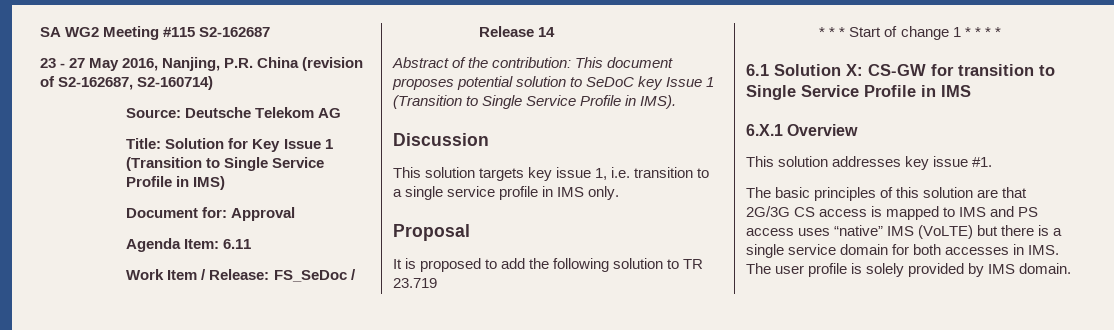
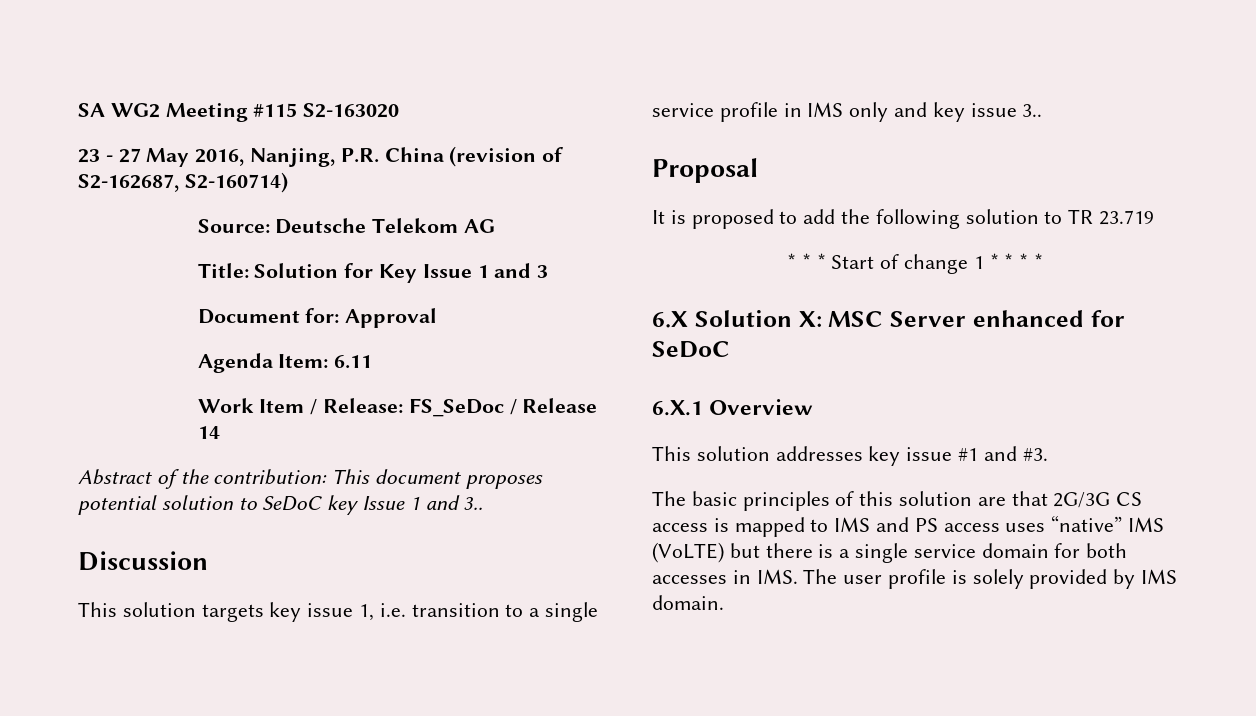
- SA WG2 Meeting #115 S2-162687
+ SA WG2 Meeting #115 S2-163020
- Title: Solution for Key Issue 1 (Transition to Single Service Profile in IMS)
+ Title: Solution for Key Issue 1 and 3
- Abstract of the contribution: This document proposes potential solution to SeDoC key Issue 1 (Transition to Single Service Profile in IMS).
+ Abstract of the contribution: This document proposes potential solution to SeDoC key Issue 1 and 3..
- This solution targets key issue 1, i.e. transition to a single service profile in IMS only.
+ This solution targets key issue 1, i.e. transition to a single service profile in IMS only and key issue 3..
- 6.1 Solution X: CS-GW for transition to Single Service Profile in IMS
+ 6.X Solution X: MSC Server enhanced for SeDoC
- This solution addresses key issue #1.
+ This solution addresses key issue #1 and #3.

